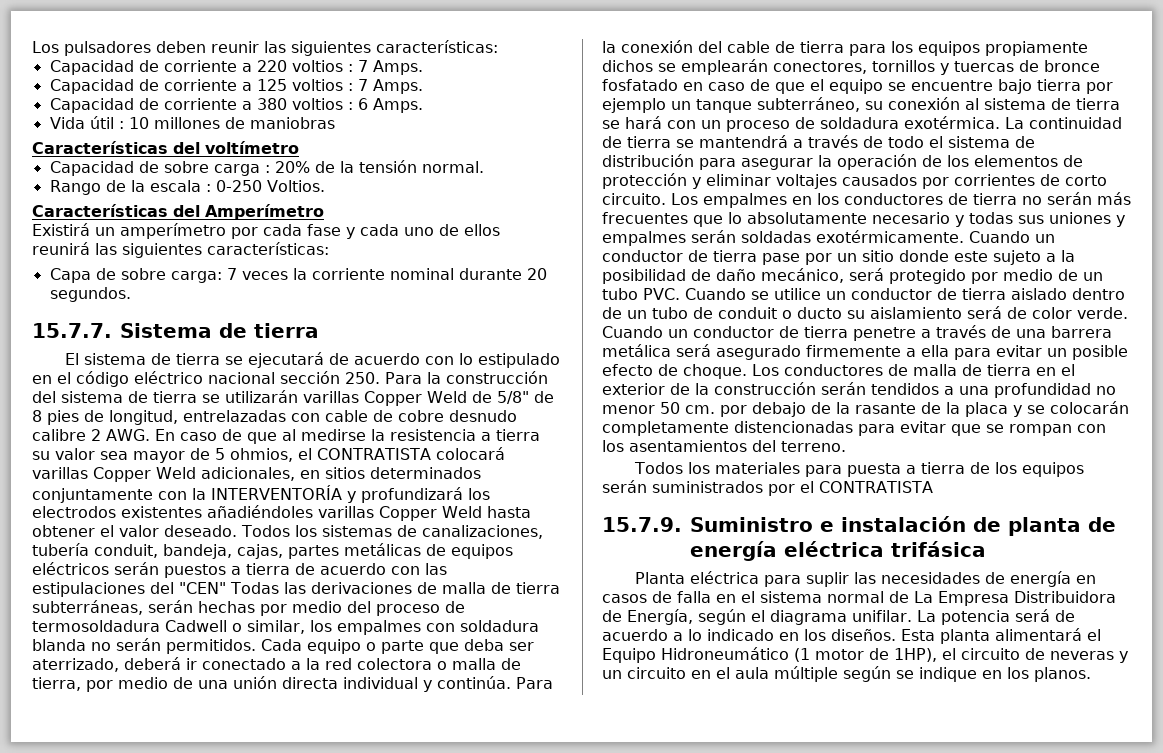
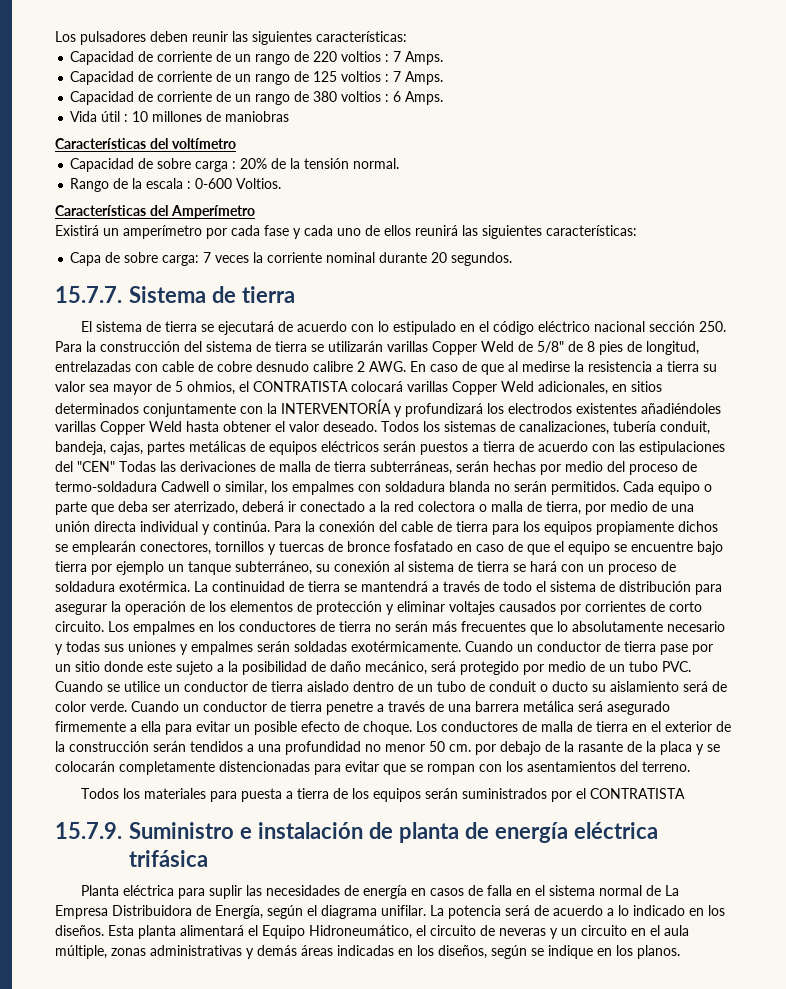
- Capacidad de corriente a 220 voltios : 7 Amps.
+ Capacidad de corriente de un rango de 220 voltios : 7 Amps.
- Capacidad de corriente a 125 voltios : 7 Amps.
+ Capacidad de corriente de un rango de 125 voltios : 7 Amps.
- Capacidad de corriente a 380 voltios : 6 Amps.
+ Capacidad de corriente de un rango de 380 voltios : 6 Amps.
- Rango de la escala : 0-250 Voltios.
+ Rango de la escala : 0-600 Voltios.
- Todos los sistemas de canalizaciones, tubería conduit, bandeja, cajas, partes metálicas de equipos eléctricos serán puestos a tierra de acuerdo con las estipulaciones del "CEN" Todas las derivaciones de malla de tierra subterráneas, serán hechas por medio del proceso de termosoldadura Cadwell o similar, los empalmes con soldadura blanda no serán permitidos.
+ Todos los sistemas de canalizaciones, tubería conduit, bandeja, cajas, partes metálicas de equipos eléctricos serán puestos a tierra de acuerdo con las estipulaciones del "CEN" Todas las derivaciones de malla de tierra subterráneas, serán hechas por medio del proceso de termo-soldadura Cadwell o similar, los empalmes con soldadura blanda no serán permitidos.
- Esta planta alimentará el Equipo Hidroneumático (1 motor de 1HP), el circuito de neveras y un circuito en el aula múltiple según se indique en los planos.
+ Esta planta alimentará el Equipo Hidroneumático, el circuito de neveras y un circuito en el aula múltiple, zonas administrativas y demás áreas indicadas en los diseños, según se indique en los planos.

